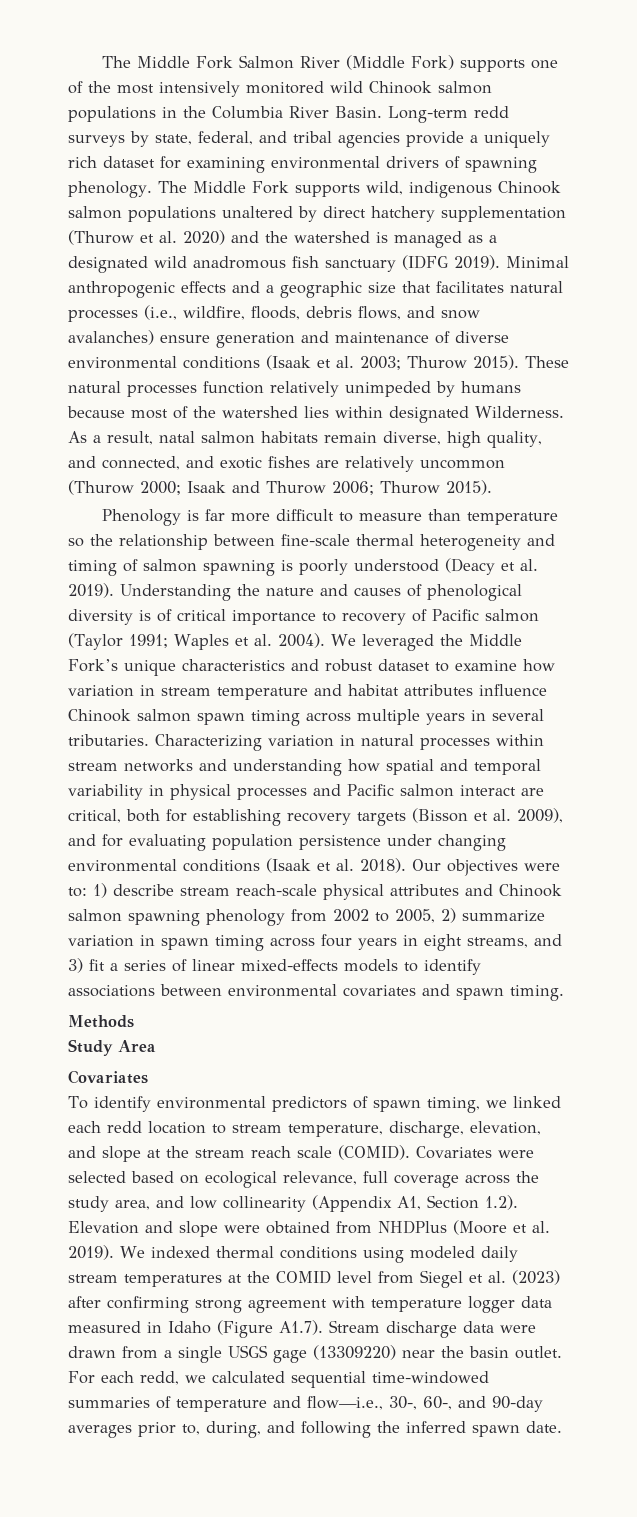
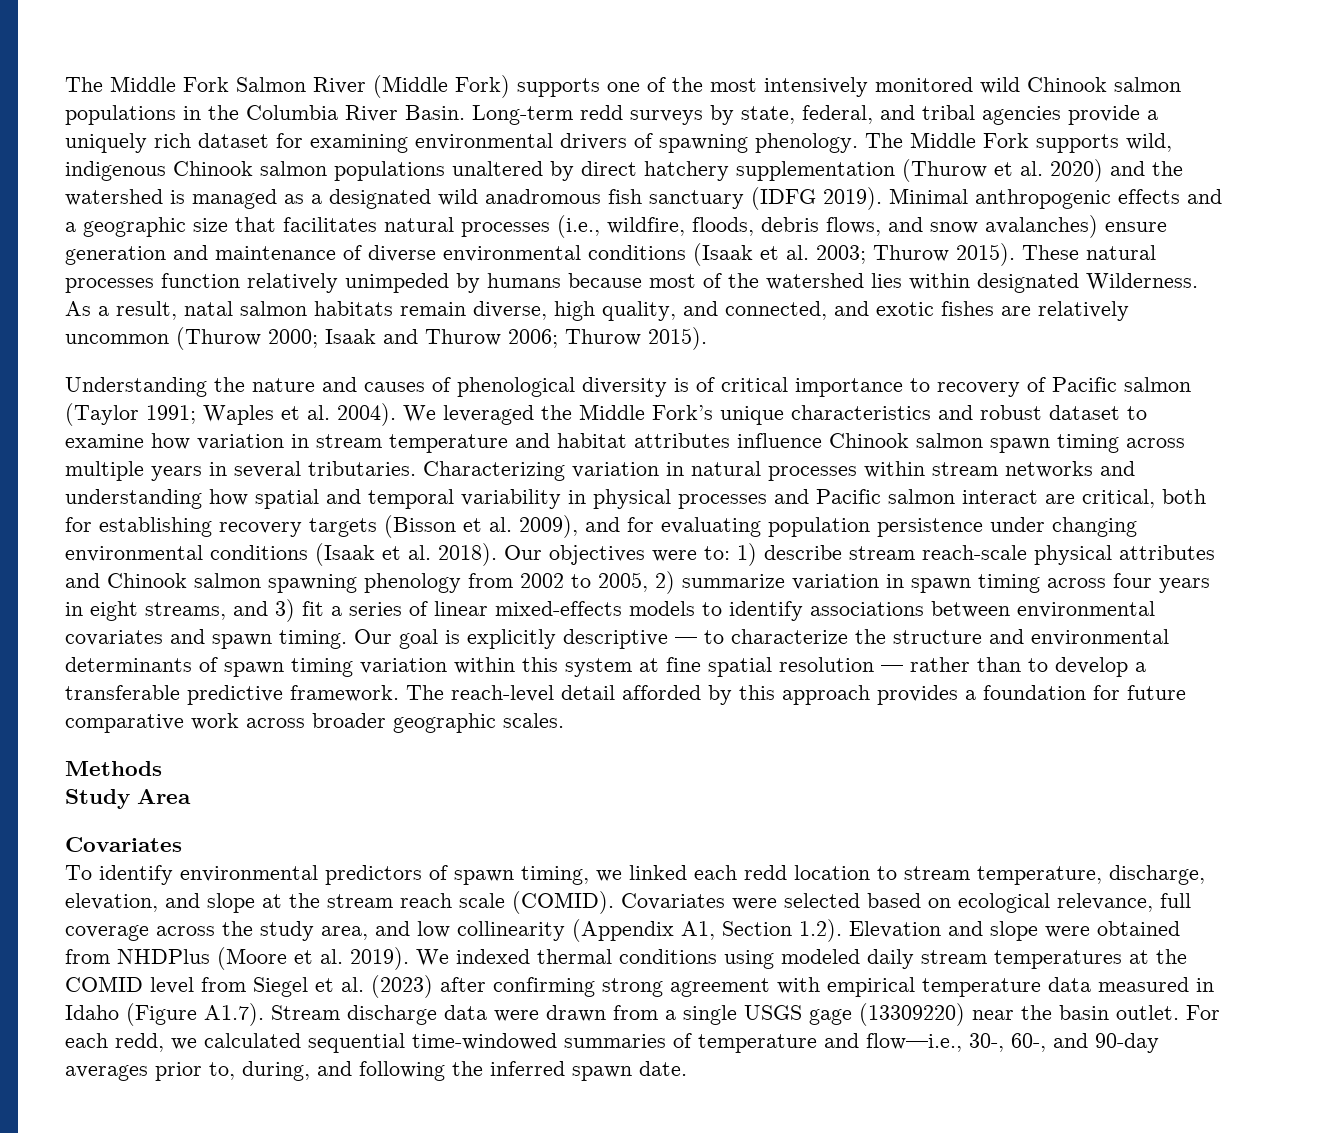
- Phenology is far more difficult to measure than temperature so the relationship between fine-scale thermal heterogeneity and timing of salmon spawning is poorly understood (Deacy et al. 2019).
+ Our goal is explicitly descriptive — to characterize the structure and environmental determinants of spawn timing variation within this system at fine spatial resolution — rather than to develop a transferable predictive framework. The reach-level detail afforded by this approach provides a foundation for future comparative work across broader geographic scales.
- We indexed thermal conditions using modeled daily stream temperatures at the COMID level from Siegel et al. (2023) after confirming strong agreement with temperature logger data measured in Idaho (Figure A1.7). Stream discharge data were drawn from a single USGS gage (13309220) near the basin outlet.
+ We indexed thermal conditions using modeled daily stream temperatures at the COMID level from Siegel et al. (2023) after confirming strong agreement with empirical temperature data measured in Idaho (Figure A1.7). Stream discharge data were drawn from a single USGS gage (13309220) near the basin outlet.

